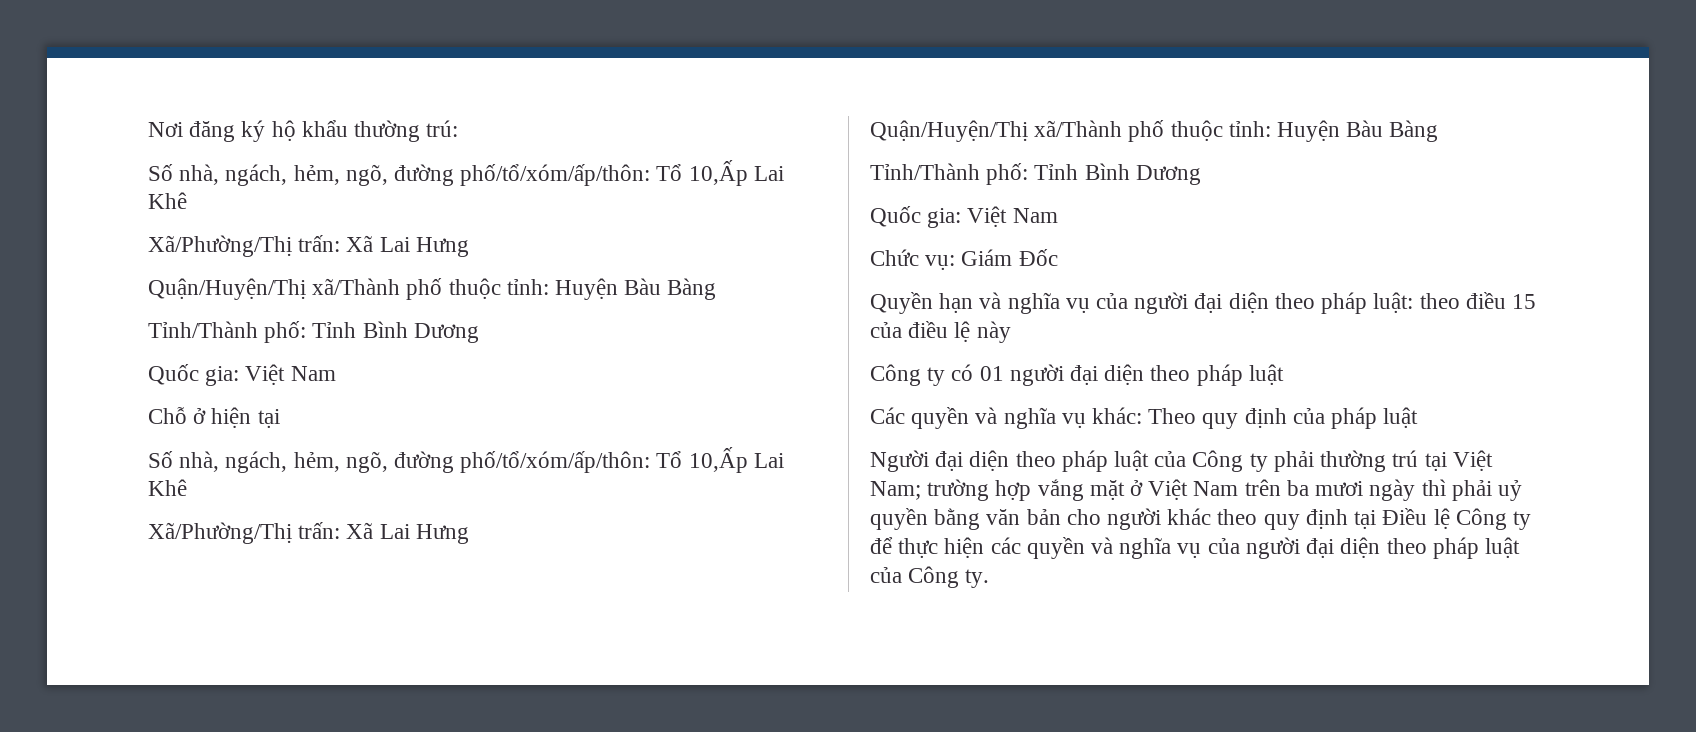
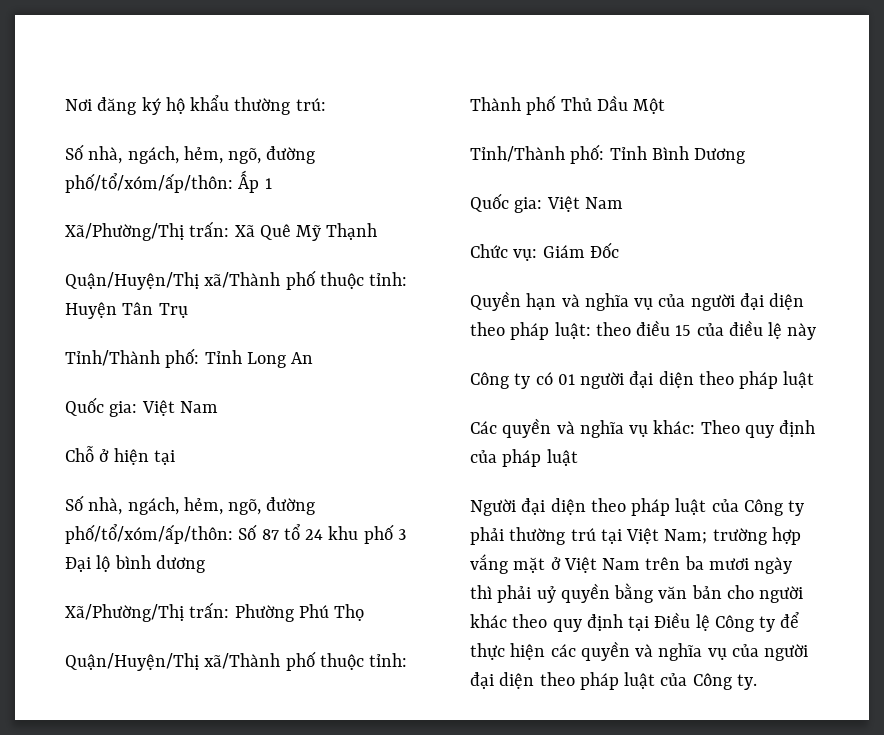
  Nơi đăng ký hộ khẩu thường trú:
- Số nhà, ngách, hẻm, ngõ, đường phố/tổ/xóm/ấp/thôn: Tổ 10,Ấp Lai Khê
- Xã/Phường/Thị trấn: Xã Lai Hưng
- Quận/Huyện/Thị xã/Thành phố thuộc tỉnh: Huyện Bàu Bàng
- Tỉnh/Thành phố: Tỉnh Bình Dương
+ Số nhà, ngách, hẻm, ngõ, đường phố/tổ/xóm/ấp/thôn: Ấp 1
+ Xã/Phường/Thị trấn: Xã Quê Mỹ Thạnh
+ Quận/Huyện/Thị xã/Thành phố thuộc tỉnh: Huyện Tân Trụ
+ Tỉnh/Thành phố: Tỉnh Long An
  Chỗ ở hiện tại
- Số nhà, ngách, hẻm, ngõ, đường phố/tổ/xóm/ấp/thôn: Tổ 10,Ấp Lai Khê
- Xã/Phường/Thị trấn: Xã Lai Hưng
- Quận/Huyện/Thị xã/Thành phố thuộc tỉnh: Huyện Bàu Bàng
+ Số nhà, ngách, hẻm, ngõ, đường phố/tổ/xóm/ấp/thôn: Số 87 tổ 24 khu phố 3 Đại lộ bình dương
+ Xã/Phường/Thị trấn: Phường Phú Thọ
+ Quận/Huyện/Thị xã/Thành phố thuộc tỉnh: Thành phố Thủ Dầu Một

